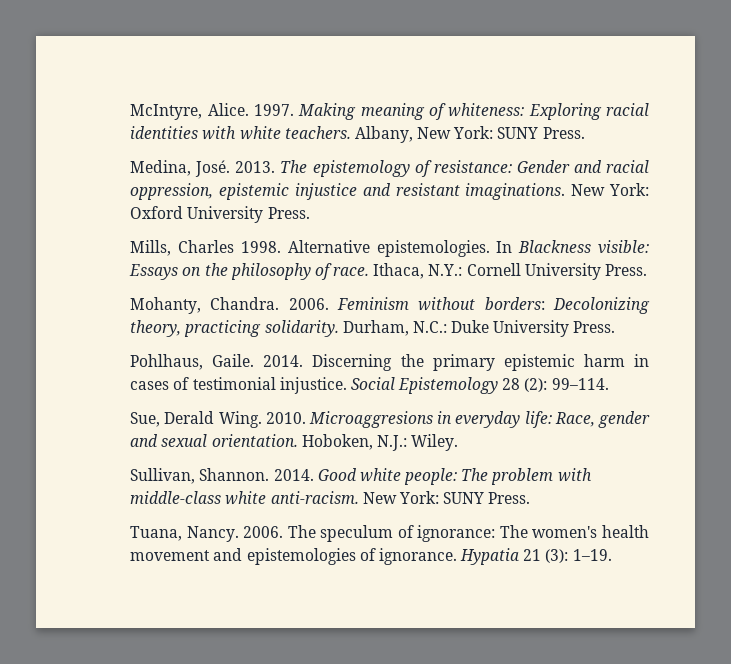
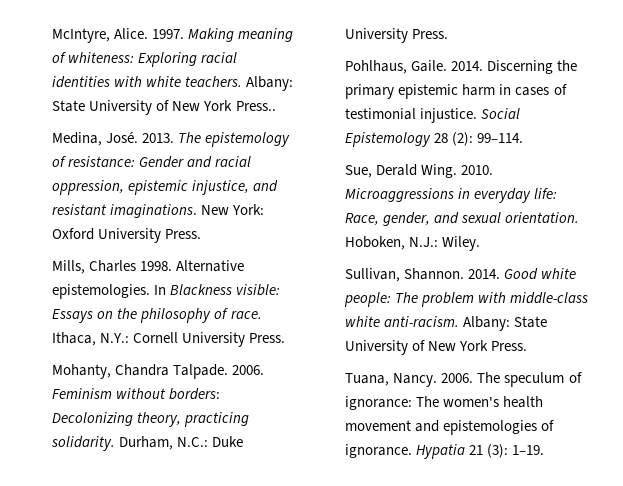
- Albany, New York: SUNY Press.
+ Albany: State University of New York Press..
- The epistemology of resistance: Gender and racial oppression, epistemic injustice and resistant imaginations.
+ The epistemology of resistance: Gender and racial oppression, epistemic injustice, and resistant imaginations.
- Mohanty, Chandra.
+ Mohanty, Chandra Talpade.
- Microaggresions in everyday life: Race, gender and sexual orientation.
+ Microaggressions in everyday life: Race, gender, and sexual orientation.
- Good white people: The problem with middle-class white anti-racism. New York: SUNY Press.
+ Good white people: The problem with middle-class white anti-racism. Albany: State University of New York Press.

